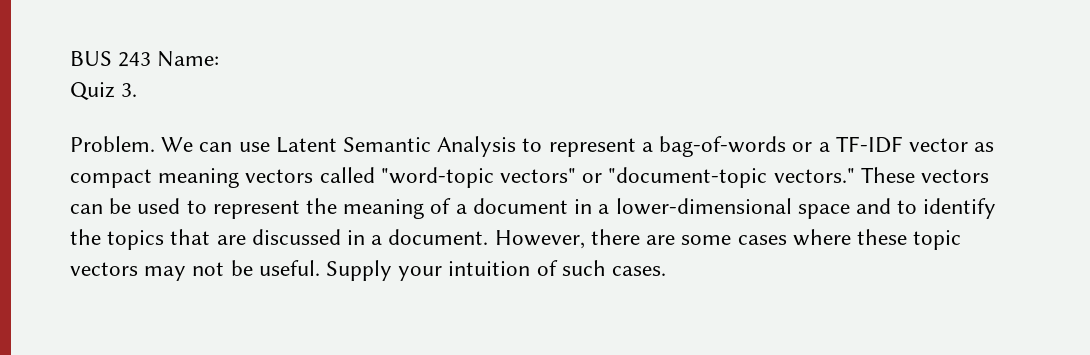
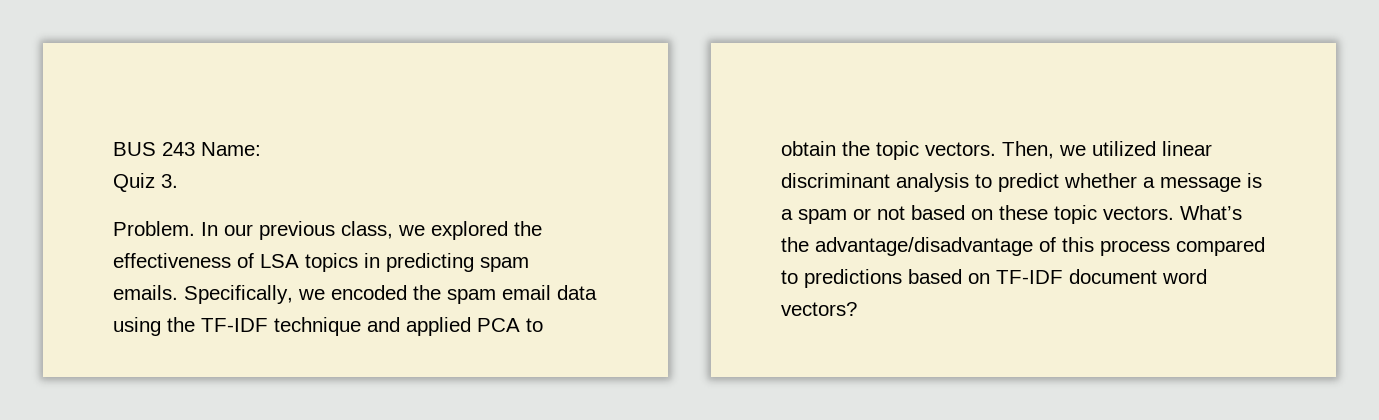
- We can use Latent Semantic Analysis to represent a bag-of-words or a TF-IDF vector as compact meaning vectors called "word-topic vectors" or "document-topic vectors." These vectors can be used to represent the meaning of a document in a lower-dimensional space and to identify the topics that are discussed in a document. However, there are some cases where these topic vectors may not be useful. Supply your intuition of such cases.
+ In our previous class, we explored the effectiveness of LSA topics in predicting spam emails. Specifically, we encoded the spam email data using the TF-IDF technique and applied PCA to obtain the topic vectors. Then, we utilized linear discriminant analysis to predict whether a message is a spam or not based on these topic vectors. What’s the advantage/disadvantage of this process compared to predictions based on TF-IDF document word vectors?

